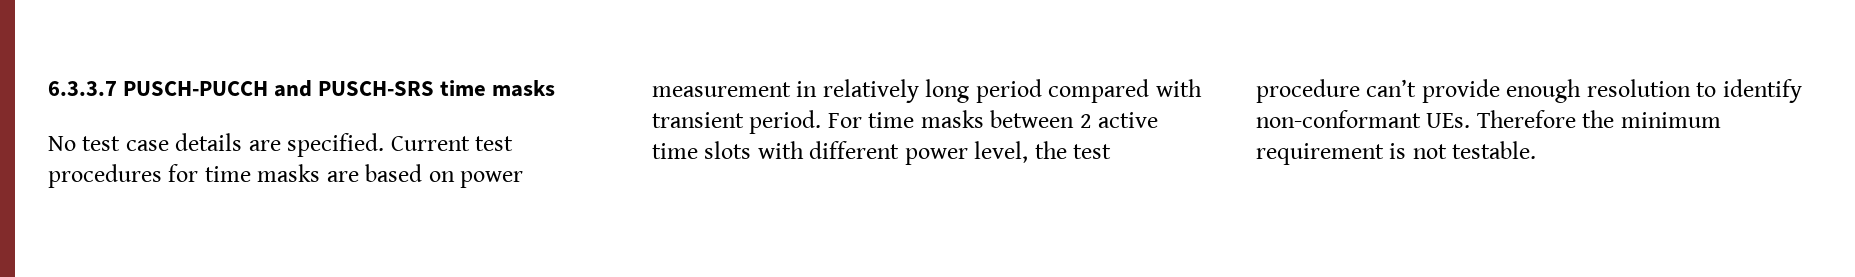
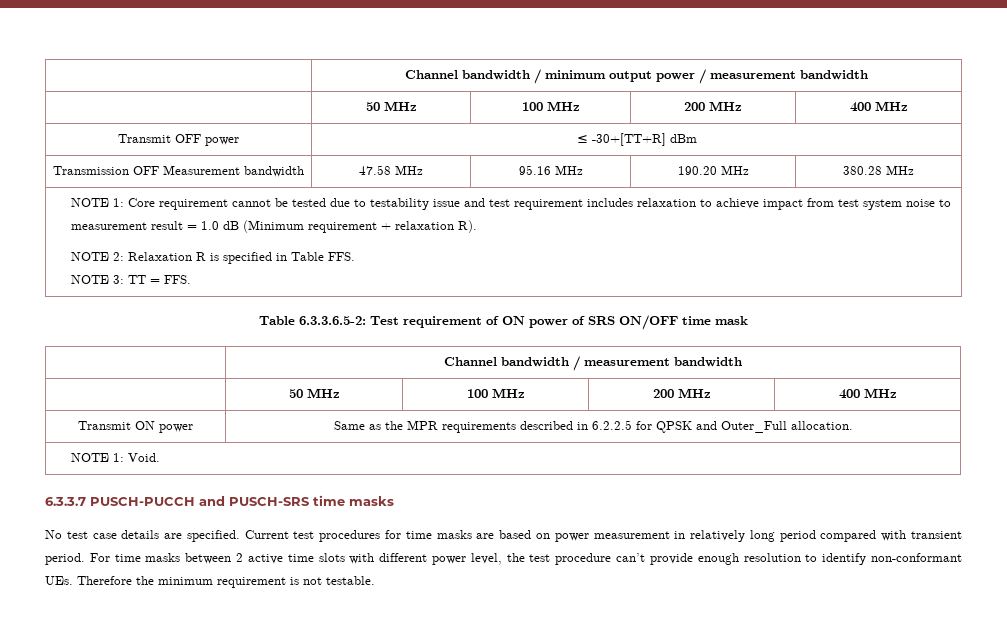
+ | Channel bandwidth / minimum output power / measurement bandwidth
+ | 50 MHz | 100 MHz | 200 MHz | 400 MHz
+ Transmit OFF power | ≤ -30+[TT+R] dBm
+ Transmission OFF Measurement bandwidth | 47.58 MHz | 95.16 MHz | 190.20 MHz | 380.28 MHz
+ NOTE 1: Core requirement cannot be tested due to testability issue and test requirement includes relaxation to achieve impact from test system noise to measurement result = 1.0 dB (Minimum requirement + relaxation R).
+ NOTE 2: Relaxation R is specified in Table FFS.
+ NOTE 3: TT = FFS.
+ Table 6.3.3.6.5-2: Test requirement of ON power of SRS ON/OFF time mask
+ | Channel bandwidth / measurement bandwidth
+ | 50 MHz | 100 MHz | 200 MHz | 400 MHz
+ Transmit ON power | Same as the MPR requirements described in 6.2.2.5 for QPSK and Outer_Full allocation.
+ NOTE 1: Void.

